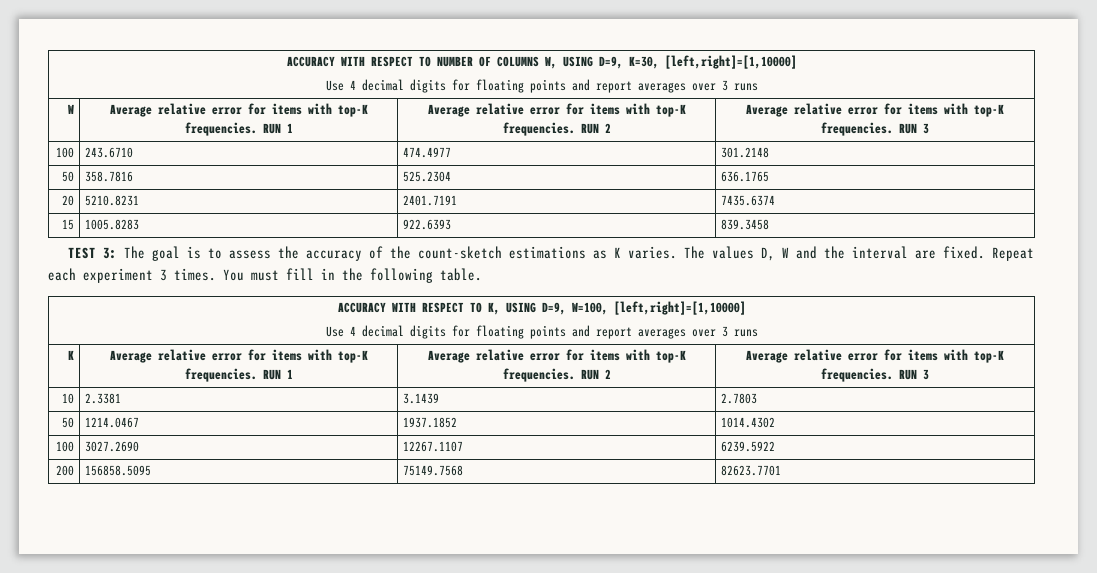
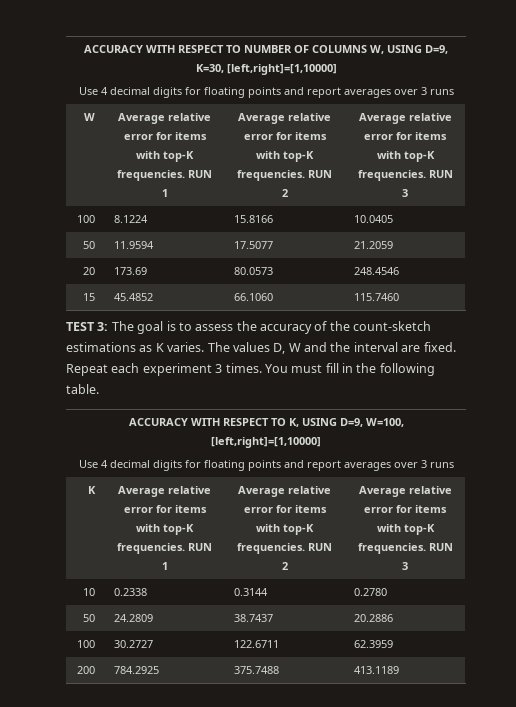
- 100 | 243.6710 | 474.4977 | 301.2148
- 50 | 358.7816 | 525.2304 | 636.1765
- 20 | 5210.8231 | 2401.7191 | 7435.6374
- 15 | 1005.8283 | 922.6393 | 839.3458
+ 100 | 8.1224 | 15.8166 | 10.0405
+ 50 | 11.9594 | 17.5077 | 21.2059
+ 20 | 173.69 | 80.0573 | 248.4546
+ 15 | 45.4852 | 66.1060 | 115.7460
- 10 | 2.3381 | 3.1439 | 2.7803
- 50 | 1214.0467 | 1937.1852 | 1014.4302
- 100 | 3027.2690 | 12267.1107 | 6239.5922
- 200 | 156858.5095 | 75149.7568 | 82623.7701
+ 10 | 0.2338 | 0.3144 | 0.2780
+ 50 | 24.2809 | 38.7437 | 20.2886
+ 100 | 30.2727 | 122.6711 | 62.3959
+ 200 | 784.2925 | 375.7488 | 413.1189

